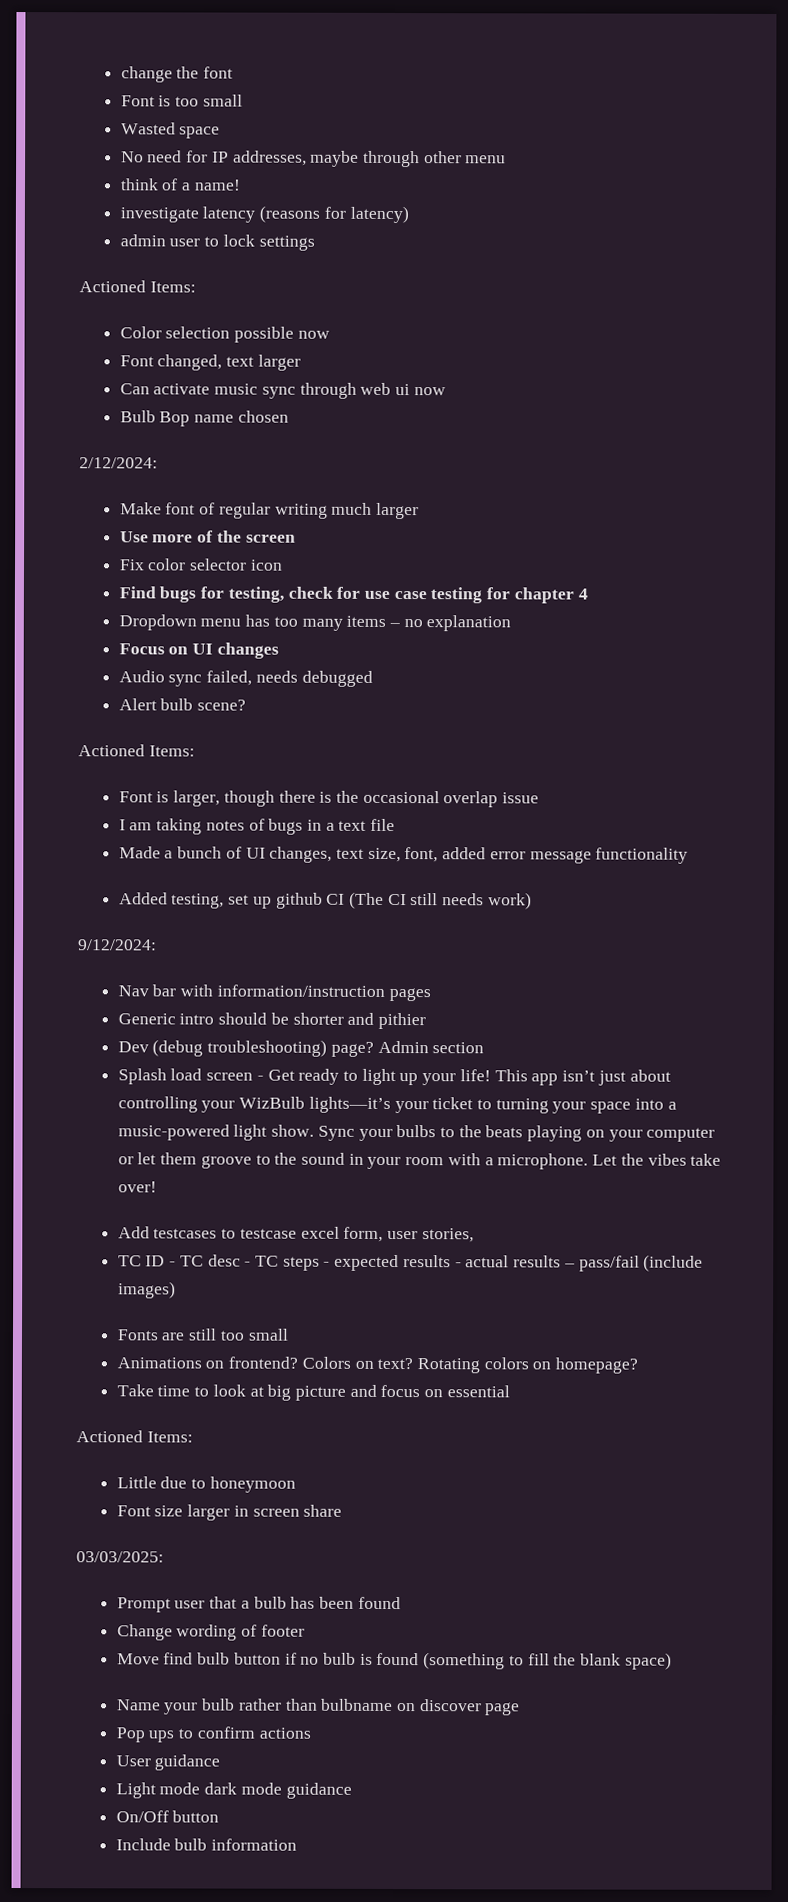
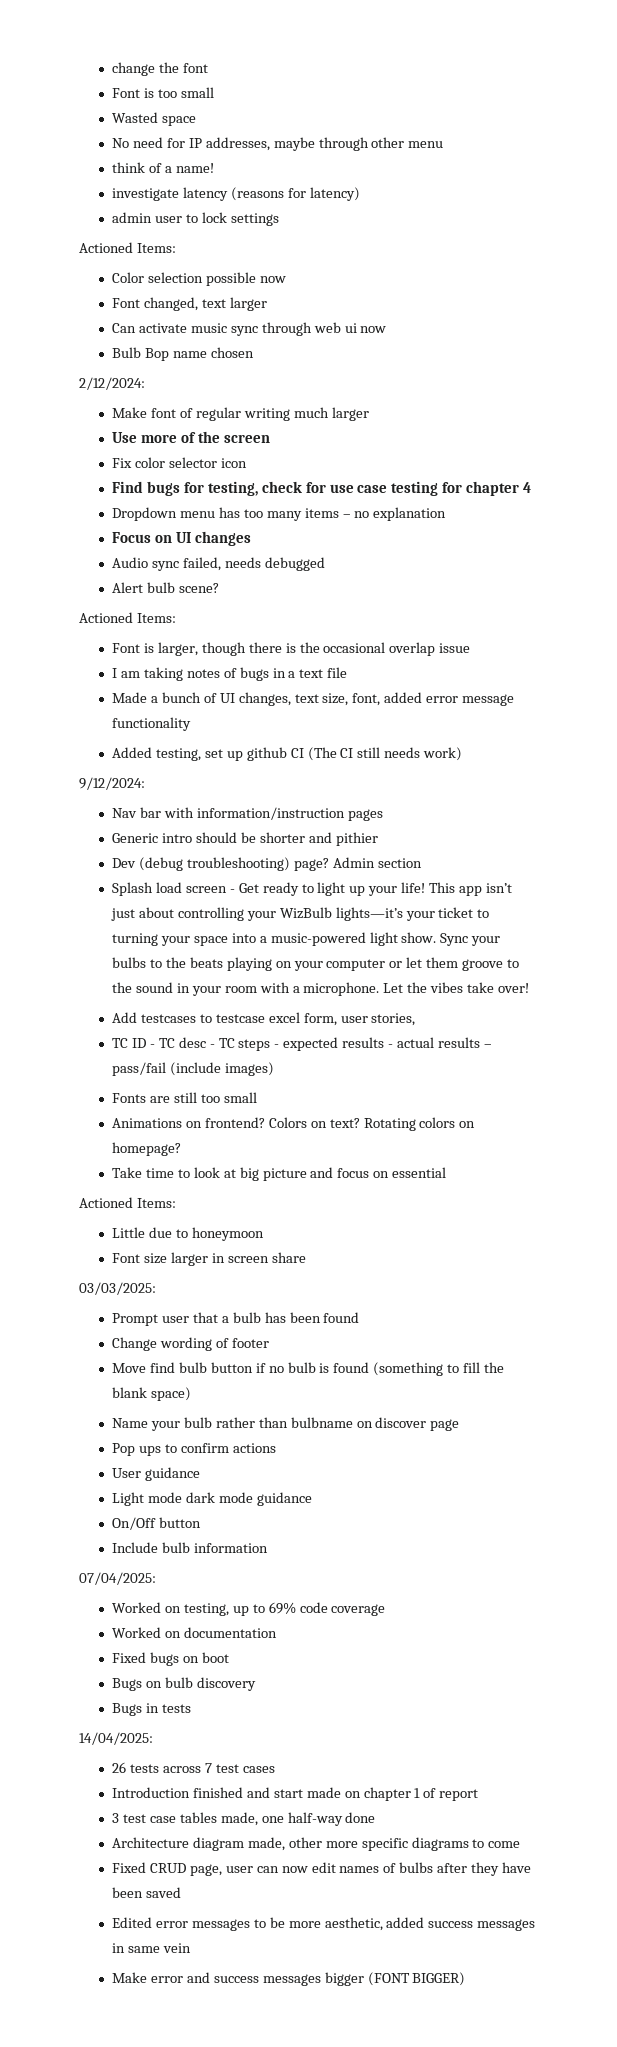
+ 07/04/2025:
+ Worked on testing, up to 69% code coverage
+ Worked on documentation
+ Fixed bugs on boot
+ Bugs on bulb discovery
+ Bugs in tests
+ 14/04/2025:
+ 26 tests across 7 test cases
+ Introduction finished and start made on chapter 1 of report
+ 3 test case tables made, one half-way done
+ Architecture diagram made, other more specific diagrams to come
+ Fixed CRUD page, user can now edit names of bulbs after they have been saved
+ Edited error messages to be more aesthetic, added success messages in same vein
+ Make error and success messages bigger (FONT BIGGER)

